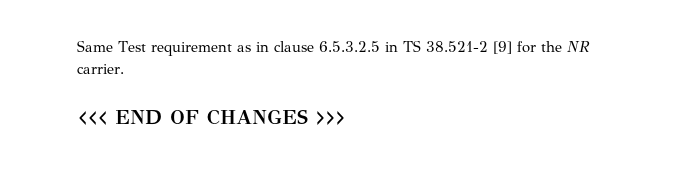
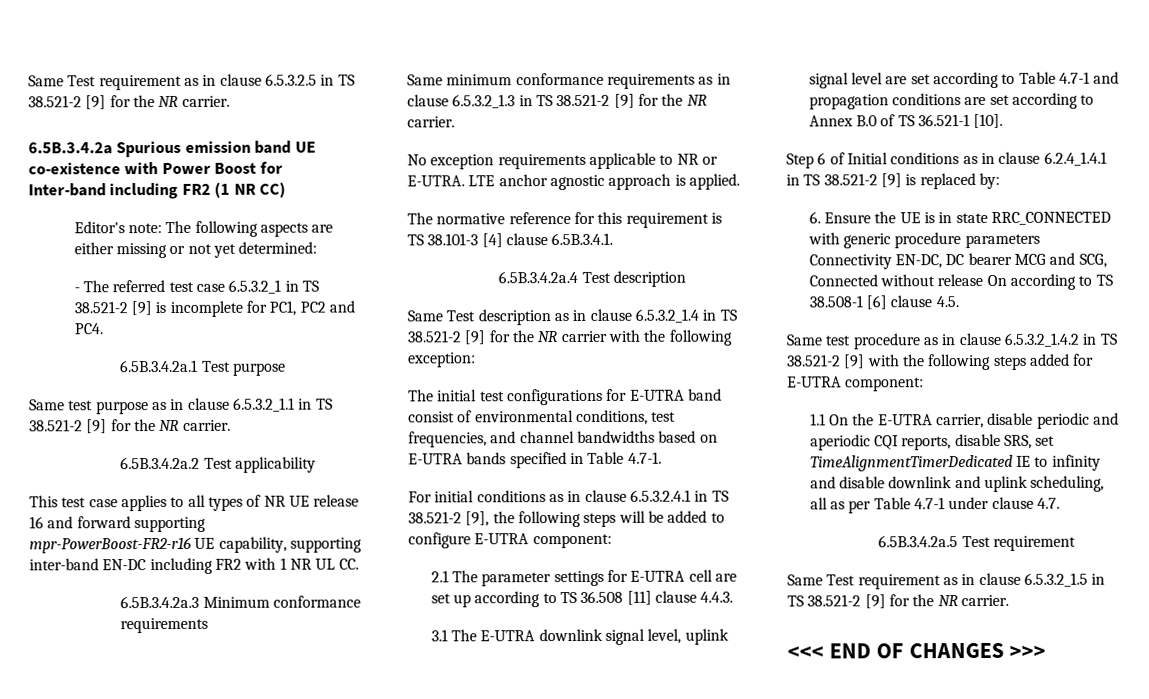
+ 6.5B.3.4.2a Spurious emission band UE co-existence with Power Boost for Inter-band including FR2 (1 NR CC)
+ Editor's note: The following aspects are either missing or not yet determined:
+ - The referred test case 6.5.3.2_1 in TS 38.521-2 [9] is incomplete for PC1, PC2 and PC4.
+ 6.5B.3.4.2a.1 Test purpose
+ Same test purpose as in clause 6.5.3.2_1.1 in TS 38.521-2 [9] for the NR carrier.
+ 6.5B.3.4.2a.2 Test applicability
+ This test case applies to all types of NR UE release 16 and forward supporting mpr-PowerBoost-FR2-r16 UE capability, supporting inter-band EN-DC including FR2 with 1 NR UL CC.
+ 6.5B.3.4.2a.3 Minimum conformance requirements
+ Same minimum conformance requirements as in clause 6.5.3.2_1.3 in TS 38.521-2 [9] for the NR carrier.
+ No exception requirements applicable to NR or E-UTRA. LTE anchor agnostic approach is applied.
+ The normative reference for this requirement is TS 38.101-3 [4] clause 6.5B.3.4.1.
+ 6.5B.3.4.2a.4 Test description
+ Same Test description as in clause 6.5.3.2_1.4 in TS 38.521-2 [9] for the NR carrier with the following exception:
+ The initial test configurations for E-UTRA band consist of environmental conditions, test frequencies, and channel bandwidths based on E-UTRA bands specified in Table 4.7-1.
+ For initial conditions as in clause 6.5.3.2.4.1 in TS 38.521-2 [9], the following steps will be added to configure E-UTRA component:
+ 2.1 The parameter settings for E-UTRA cell are set up according to TS 36.508 [11] clause 4.4.3.
+ 3.1 The E-UTRA downlink signal level, uplink signal level are set according to Table 4.7-1 and propagation conditions are set according to Annex B.0 of TS 36.521-1 [10].
+ Step 6 of Initial conditions as in clause 6.2.4_1.4.1 in TS 38.521-2 [9] is replaced by:
+ 6. Ensure the UE is in state RRC_CONNECTED with generic procedure parameters Connectivity EN-DC, DC bearer MCG and SCG, Connected without release On according to TS 38.508-1 [6] clause 4.5.
+ Same test procedure as in clause 6.5.3.2_1.4.2 in TS 38.521-2 [9] with the following steps added for E-UTRA component:
+ 1.1 On the E-UTRA carrier, disable periodic and aperiodic CQI reports, disable SRS, set TimeAlignmentTimerDedicated IE to infinity and disable downlink and uplink scheduling, all as per Table 4.7-1 under clause 4.7.
+ 6.5B.3.4.2a.5 Test requirement
+ Same Test requirement as in clause 6.5.3.2_1.5 in TS 38.521-2 [9] for the NR carrier.

